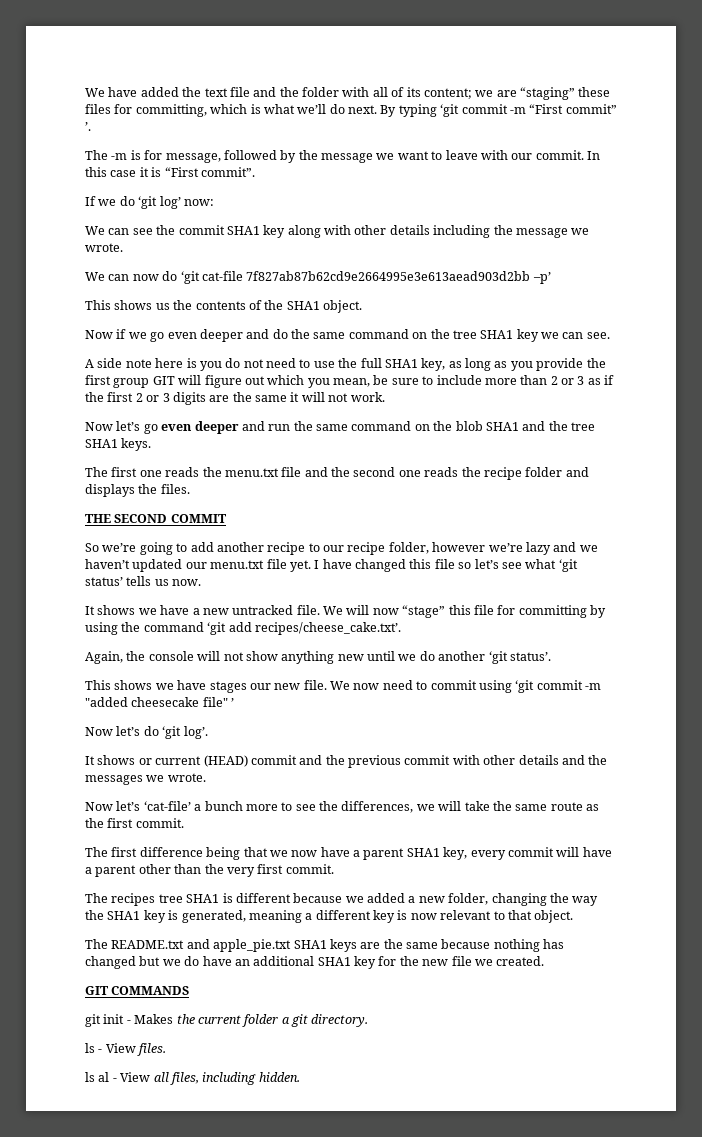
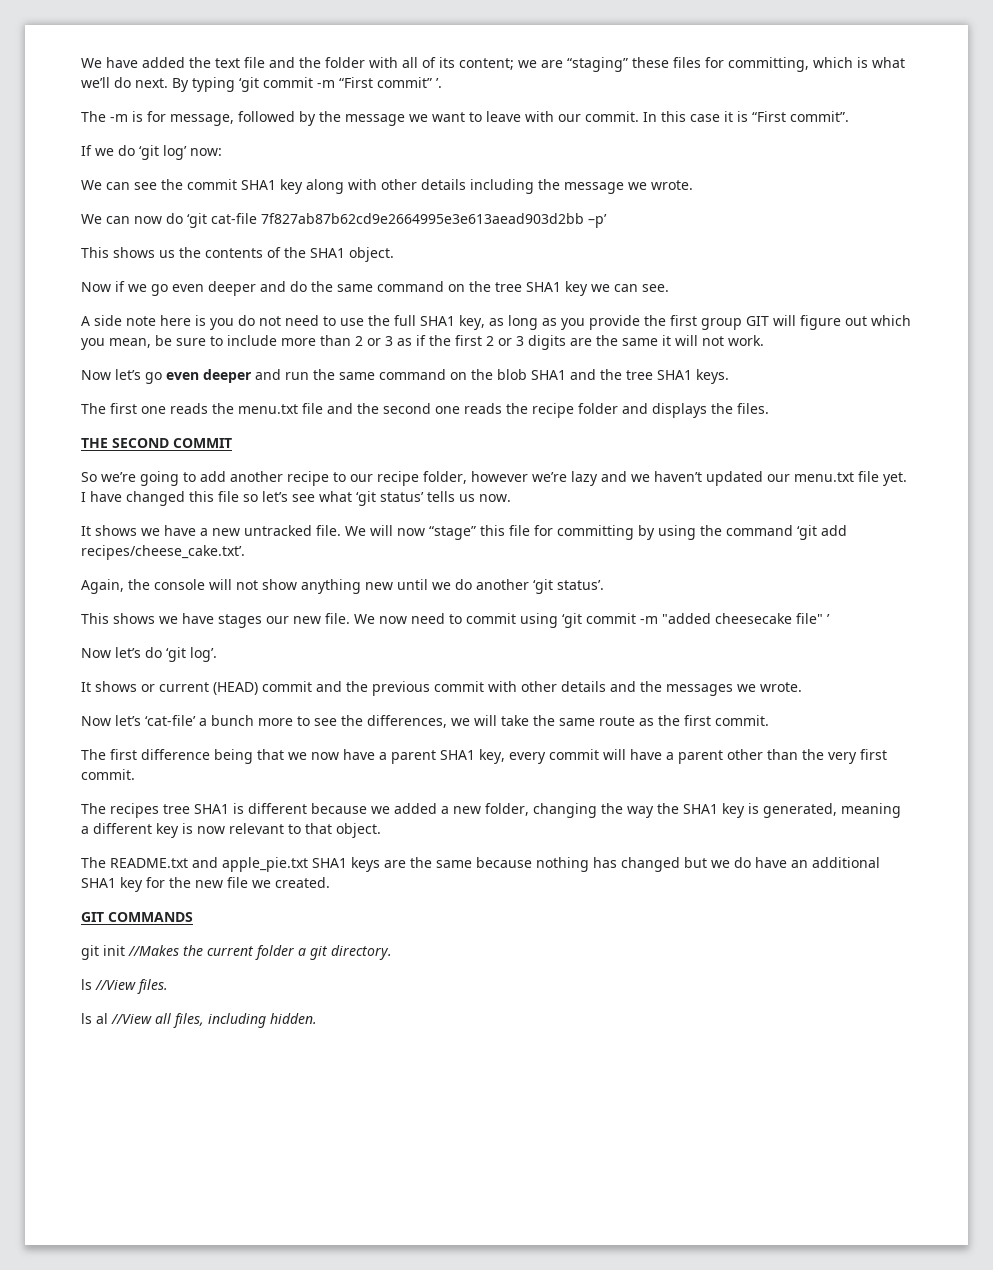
- git init - Makes the current folder a git directory.
+ git init //Makes the current folder a git directory.
- ls - View files.
+ ls //View files.
- ls al - View all files, including hidden.
+ ls al //View all files, including hidden.

